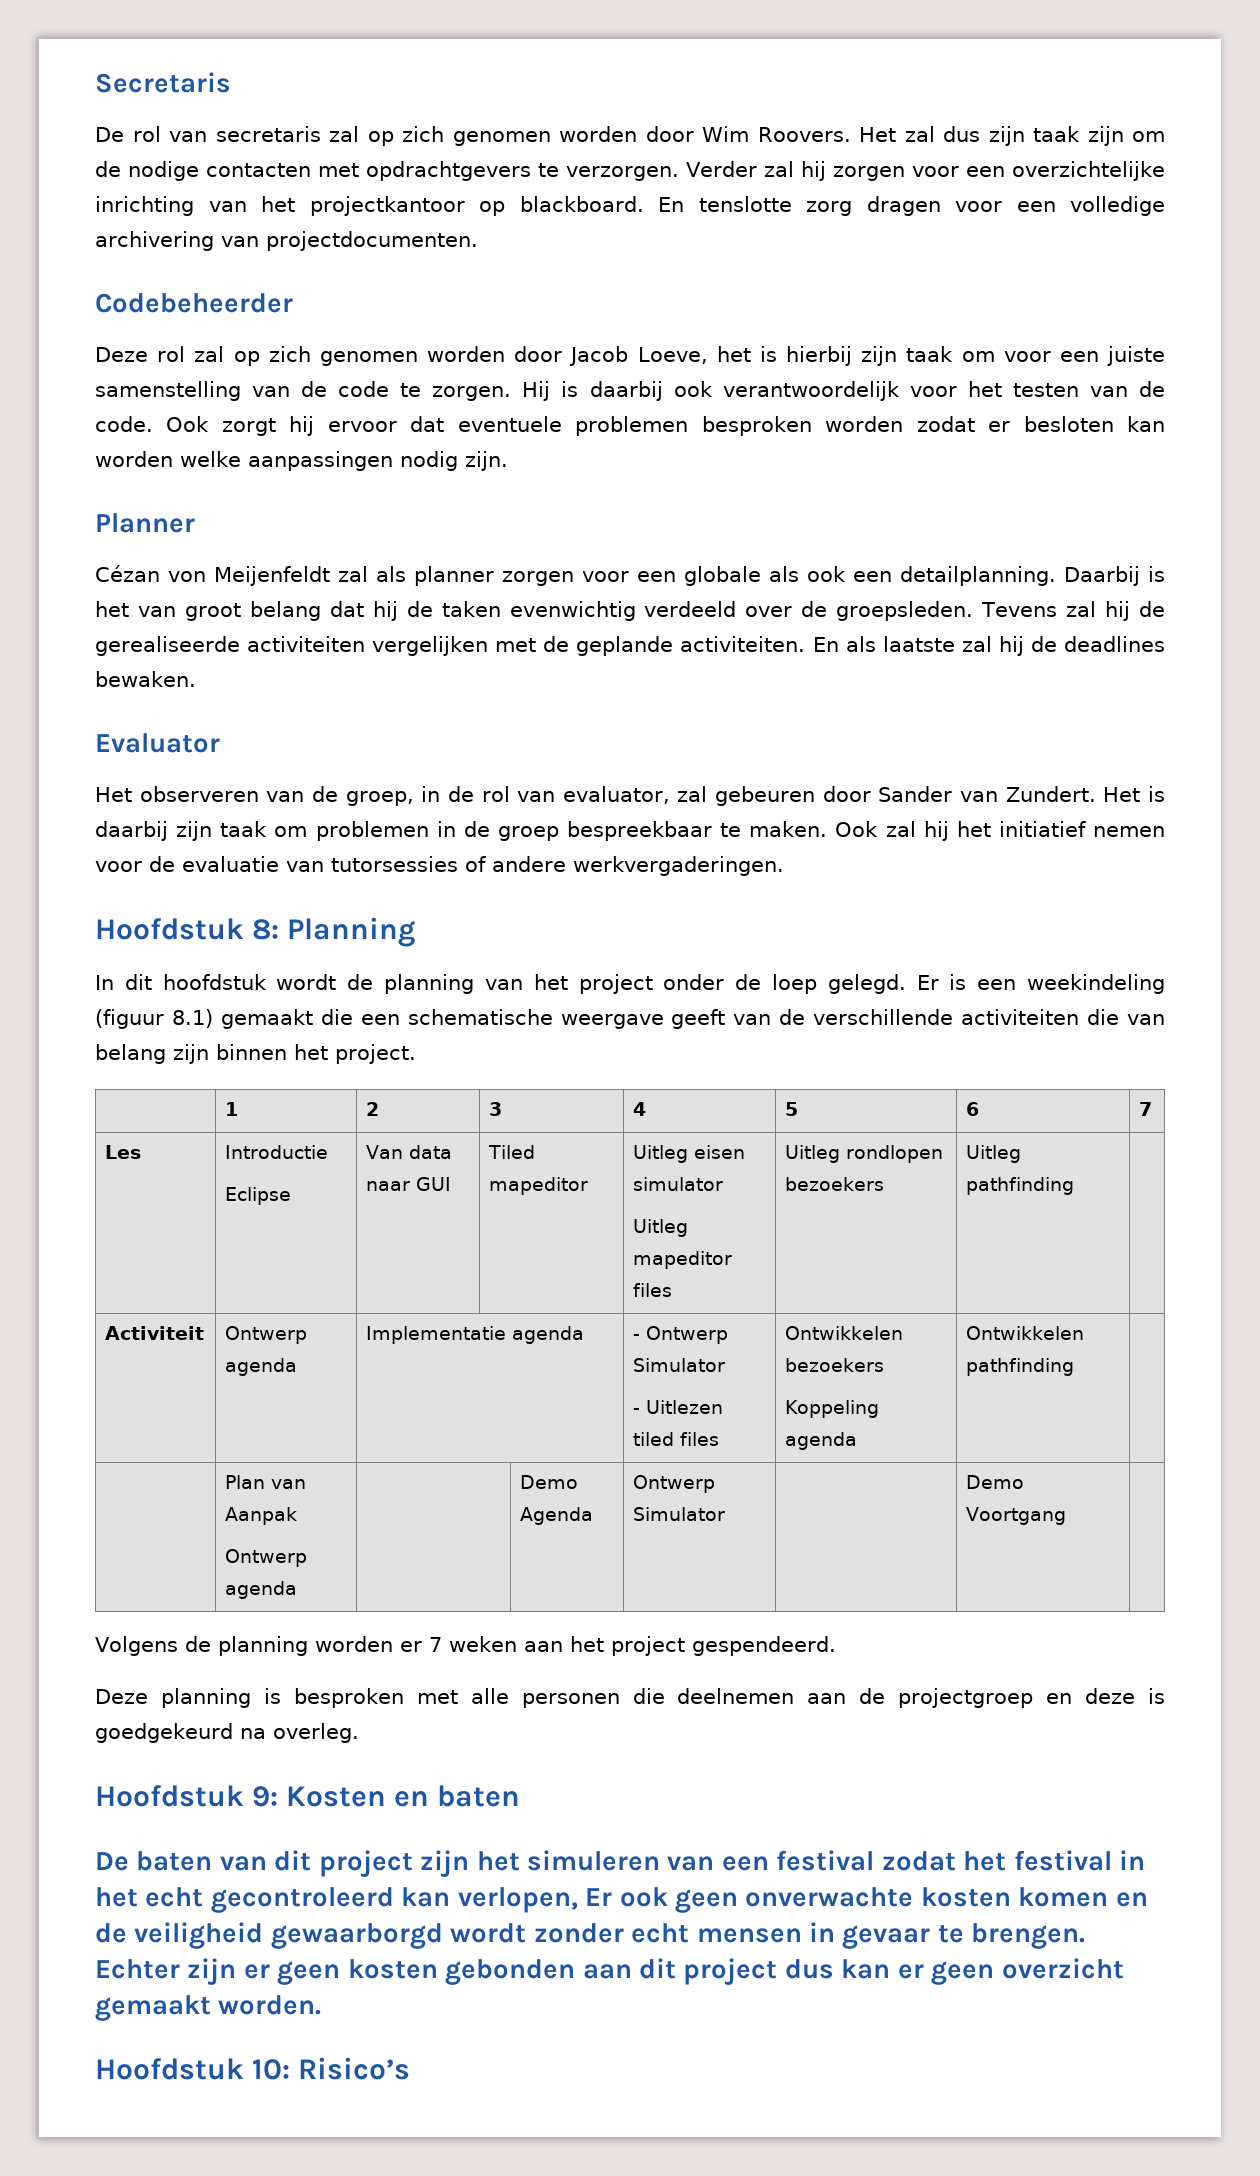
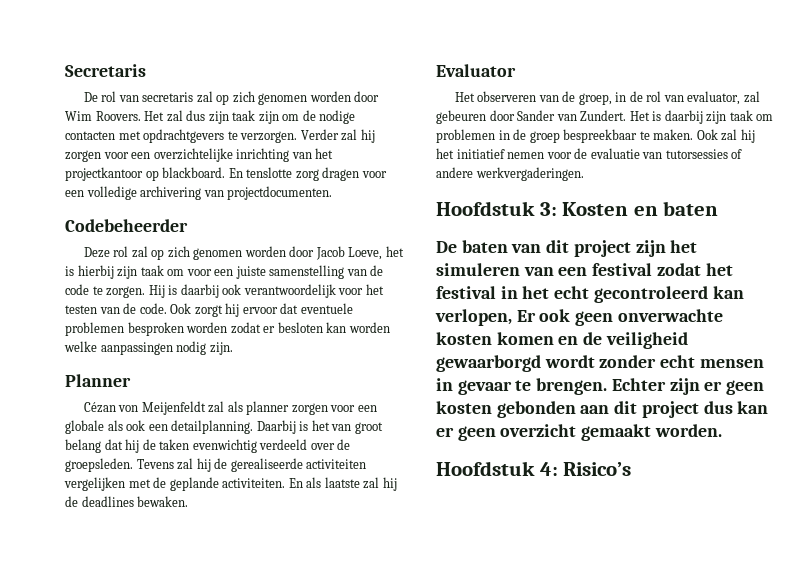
- Hoofdstuk 8: Planning
- In dit hoofdstuk wordt de planning van het project onder de loep gelegd. Er is een weekindeling (figuur 8.1) gemaakt die een schematische weergave geeft van de verschillende activiteiten die van belang zijn binnen het project.
- | 1 | 2 | 3 | 4 | 5 | 6 | 7
- Les | Introductie
- Eclipse | Van data naar GUI | Tiled mapeditor | Uitleg eisen simulator
- Uitleg mapeditor files | Uitleg rondlopen bezoekers | Uitleg pathfinding |
- Activiteit | Ontwerp agenda | Implementatie agenda | - Ontwerp Simulator
- - Uitlezen tiled files | Ontwikkelen bezoekers
- Koppeling agenda | Ontwikkelen pathfinding |
- | Plan van Aanpak
- Ontwerp agenda | | Demo Agenda | Ontwerp Simulator | | Demo Voortgang |
- Volgens de planning worden er 7 weken aan het project gespendeerd.
- Deze planning is besproken met alle personen die deelnemen aan de projectgroep en deze is goedgekeurd na overleg.
- Hoofdstuk 9: Kosten en baten
+ Hoofdstuk 3: Kosten en baten
- Hoofdstuk 10: Risico’s
+ Hoofdstuk 4: Risico’s

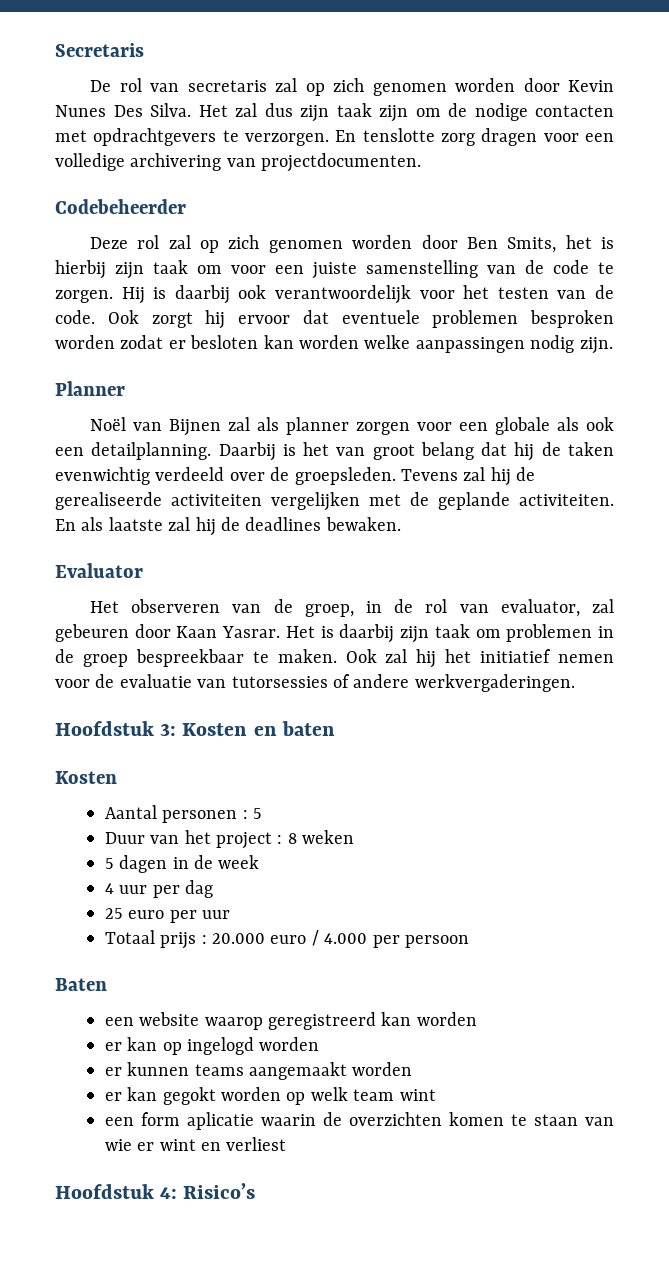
- De rol van secretaris zal op zich genomen worden door Wim Roovers.
+ De rol van secretaris zal op zich genomen worden door Kevin Nunes Des Silva.
- Verder zal hij zorgen voor een overzichtelijke inrichting van het projectkantoor op blackboard.
- Deze rol zal op zich genomen worden door Jacob Loeve, het is hierbij zijn taak om voor een juiste samenstelling van de code te zorgen.
+ Deze rol zal op zich genomen worden door Ben Smits, het is hierbij zijn taak om voor een juiste samenstelling van de code te zorgen.
- Cézan von Meijenfeldt zal als planner zorgen voor een globale als ook een detailplanning.
+ Noël van Bijnen zal als planner zorgen voor een globale als ook een detailplanning.
- Het observeren van de groep, in de rol van evaluator, zal gebeuren door Sander van Zundert.
+ Het observeren van de groep, in de rol van evaluator, zal gebeuren door Kaan Yasrar.
  Hoofdstuk 3: Kosten en baten
- De baten van dit project zijn het simuleren van een festival zodat het festival in het echt gecontroleerd kan verlopen, Er ook geen onverwachte kosten komen en de veiligheid gewaarborgd wordt zonder echt mensen in gevaar te brengen. Echter zijn er geen kosten gebonden aan dit project dus kan er geen overzicht gemaakt worden.
+ Kosten
+ Aantal personen : 5
+ Duur van het project : 8 weken
+ 5 dagen in de week
+ 4 uur per dag
+ 25 euro per uur
+ Totaal prijs : 20.000 euro / 4.000 per persoon
+ Baten
+ een website waarop geregistreerd kan worden
+ er kan op ingelogd worden
+ er kunnen teams aangemaakt worden
+ er kan gegokt worden op welk team wint
+ een form aplicatie waarin de overzichten komen te staan van wie er wint en verliest

